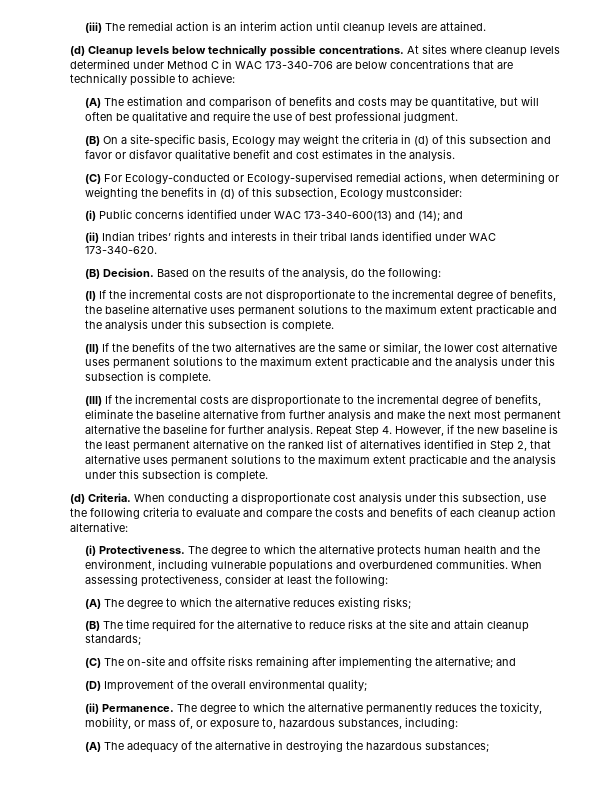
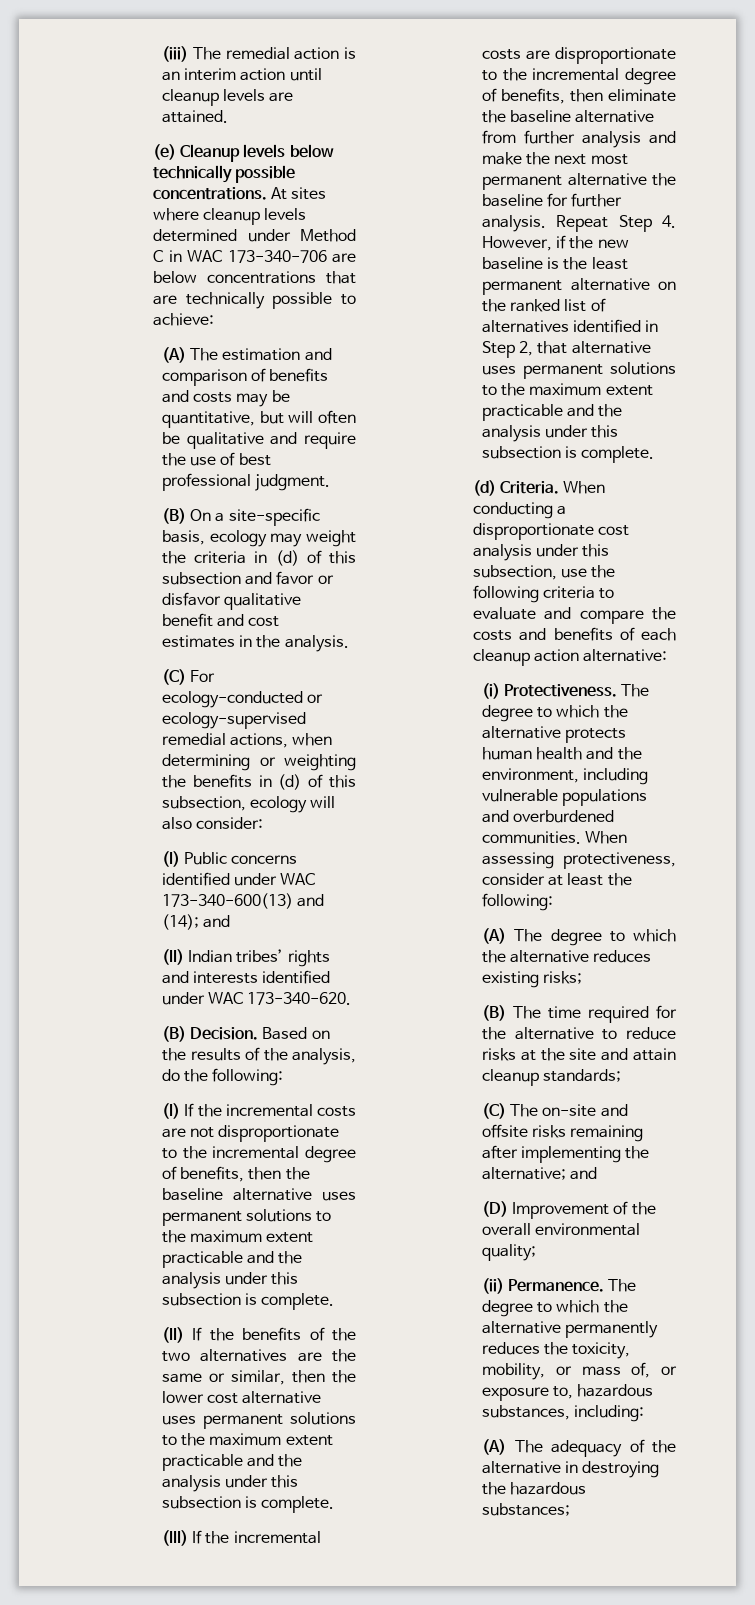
- (d) Cleanup levels below technically possible concentrations.
+ (e) Cleanup levels below technically possible concentrations.
- (B) On a site-specific basis, Ecology may weight the criteria in (d) of this subsection and favor or disfavor qualitative benefit and cost estimates in the analysis.
+ (B) On a site-specific basis, ecology may weight the criteria in (d) of this subsection and favor or disfavor qualitative benefit and cost estimates in the analysis.
- (C) For Ecology-conducted or Ecology-supervised remedial actions, when determining or weighting the benefits in (d) of this subsection, Ecology mustconsider:
- (i) Public concerns identified under WAC 173-340-600(13) and (14); and
+ (C) For ecology-conducted or ecology-supervised remedial actions, when determining or weighting the benefits in (d) of this subsection, ecology will also consider:
+ (I) Public concerns identified under WAC 173-340-600(13) and (14); and
- (ii) Indian tribes’ rights and interests in their tribal lands identified under WAC 173-340-620.
+ (II) Indian tribes’ rights and interests identified under WAC 173-340-620.
- (I) If the incremental costs are not disproportionate to the incremental degree of benefits, the baseline alternative uses permanent solutions to the maximum extent practicable and the analysis under this subsection is complete.
+ (I) If the incremental costs are not disproportionate to the incremental degree of benefits, then the baseline alternative uses permanent solutions to the maximum extent practicable and the analysis under this subsection is complete.
- (II) If the benefits of the two alternatives are the same or similar, the lower cost alternative uses permanent solutions to the maximum extent practicable and the analysis under this subsection is complete.
+ (II) If the benefits of the two alternatives are the same or similar, then the lower cost alternative uses permanent solutions to the maximum extent practicable and the analysis under this subsection is complete.
- (III) If the incremental costs are disproportionate to the incremental degree of benefits, eliminate the baseline alternative from further analysis and make the next most permanent alternative the baseline for further analysis.
+ (III) If the incremental costs are disproportionate to the incremental degree of benefits, then eliminate the baseline alternative from further analysis and make the next most permanent alternative the baseline for further analysis.

